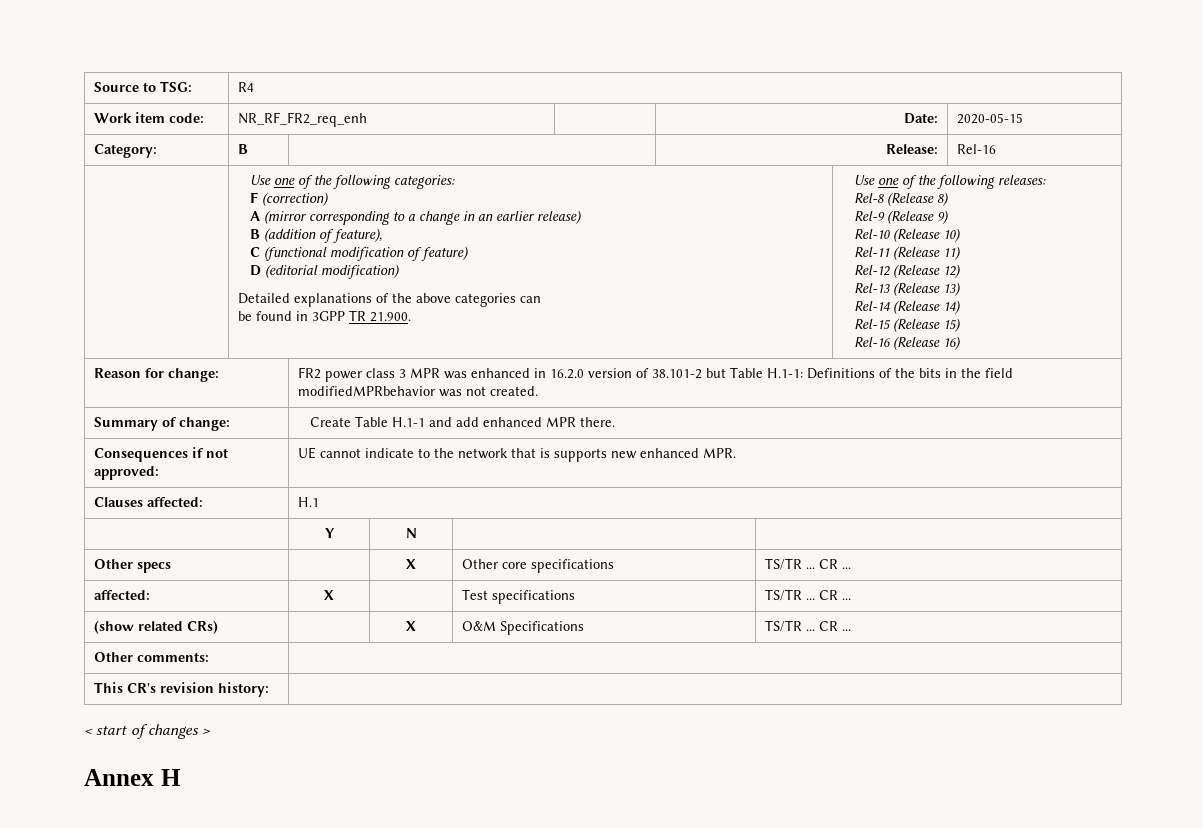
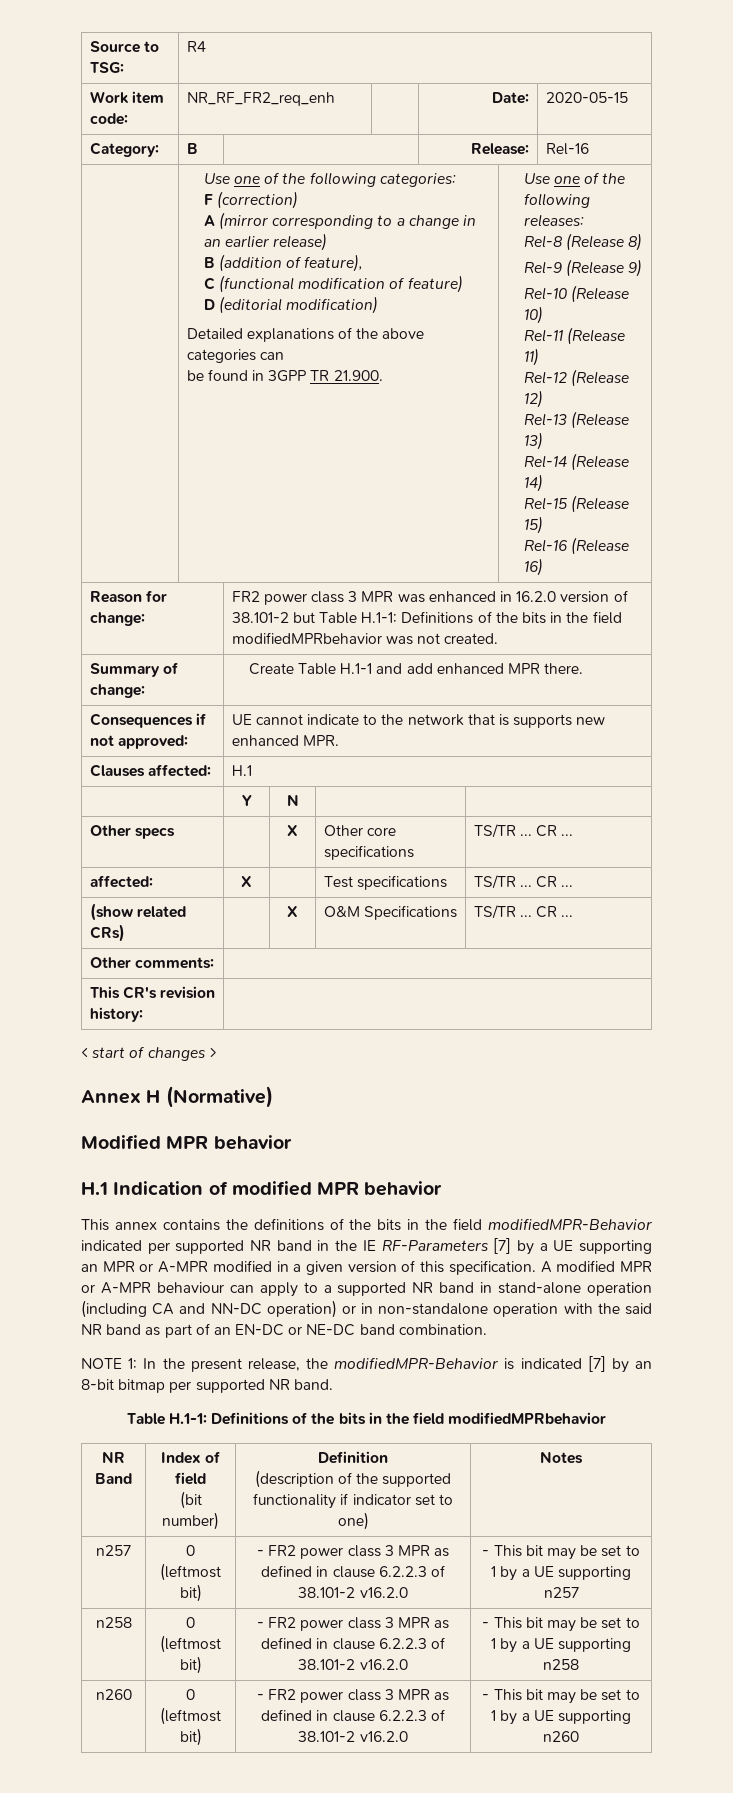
- Annex H
+ Annex H (Normative)
+ Modified MPR behavior
+ H.1 Indication of modified MPR behavior
+ This annex contains the definitions of the bits in the field modifiedMPR-Behavior indicated per supported NR band in the IE RF-Parameters [7] by a UE supporting an MPR or A-MPR modified in a given version of this specification. A modified MPR or A-MPR behaviour can apply to a supported NR band in stand-alone operation (including CA and NN-DC operation) or in non-standalone operation with the said NR band as part of an EN-DC or NE-DC band combination.
+ NOTE 1: In the present release, the modifiedMPR-Behavior is indicated [7] by an 8-bit bitmap per supported NR band.
+ Table H.1-1: Definitions of the bits in the field modifiedMPRbehavior
+ NR Band | Index of field
+ (bit number) | Definition
+ (description of the supported functionality if indicator set to one) | Notes
+ n257 | 0 (leftmost bit) | - FR2 power class 3 MPR as defined in clause 6.2.2.3 of 38.101-2 v16.2.0 | - This bit may be set to 1 by a UE supporting n257
+ n258 | 0 (leftmost bit) | - FR2 power class 3 MPR as defined in clause 6.2.2.3 of 38.101-2 v16.2.0 | - This bit may be set to 1 by a UE supporting n258
+ n260 | 0 (leftmost bit) | - FR2 power class 3 MPR as defined in clause 6.2.2.3 of 38.101-2 v16.2.0 | - This bit may be set to 1 by a UE supporting n260

